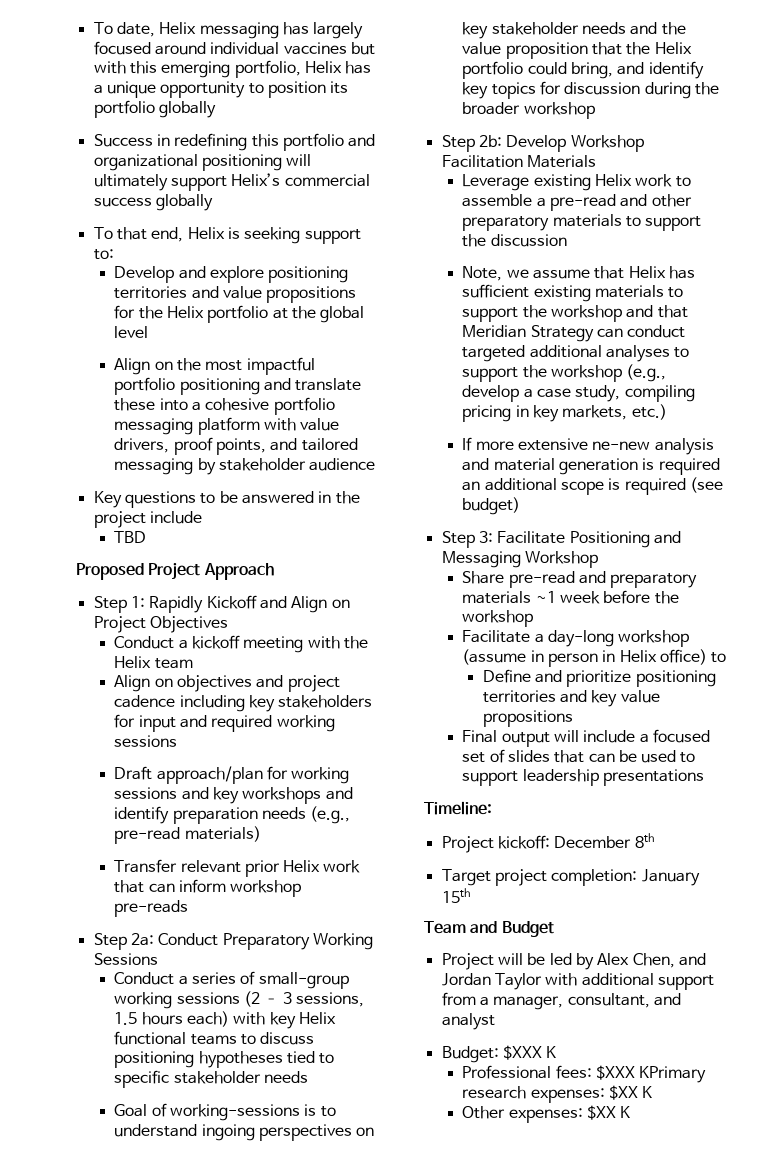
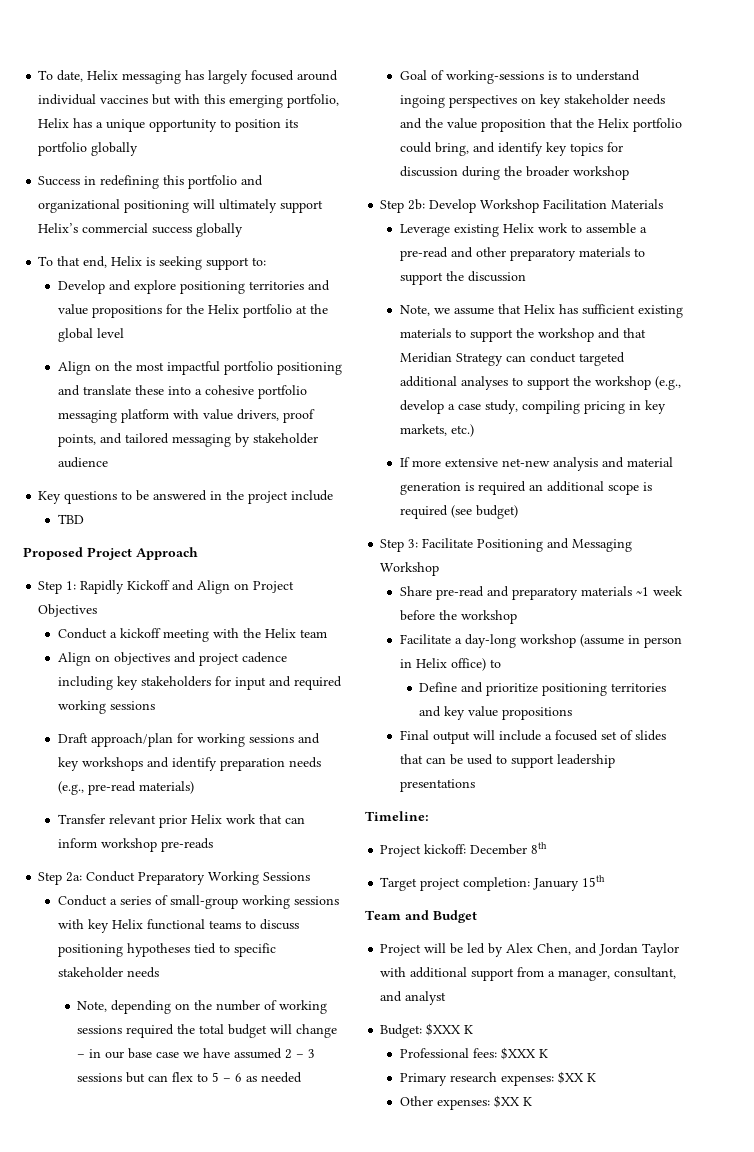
- Conduct a series of small-group working sessions (2 – 3 sessions, 1.5 hours each) with key Helix functional teams to discuss positioning hypotheses tied to specific stakeholder needs
+ Conduct a series of small-group working sessions with key Helix functional teams to discuss positioning hypotheses tied to specific stakeholder needs
+ Note, depending on the number of working sessions required the total budget will change – in our base case we have assumed 2 – 3 sessions but can flex to 5 – 6 as needed
- If more extensive ne-new analysis and material generation is required an additional scope is required (see budget)
+ If more extensive net-new analysis and material generation is required an additional scope is required (see budget)
- Professional fees: $XXX KPrimary research expenses: $XX K
+ Professional fees: $XXX K
+ Primary research expenses: $XX K

